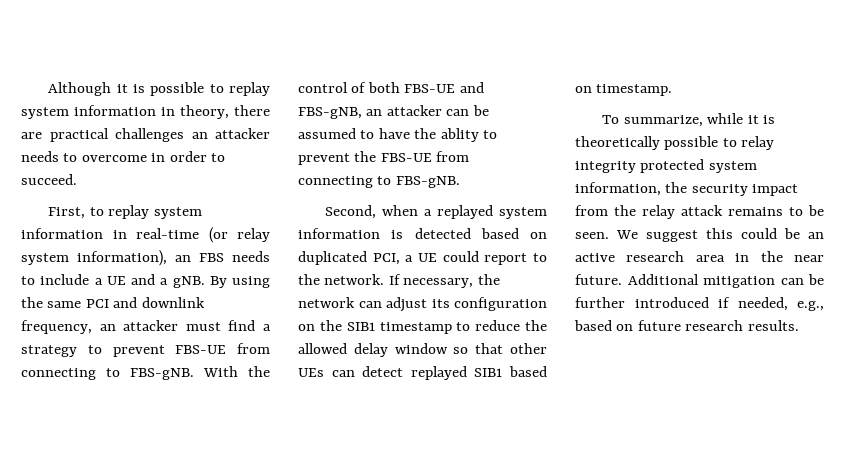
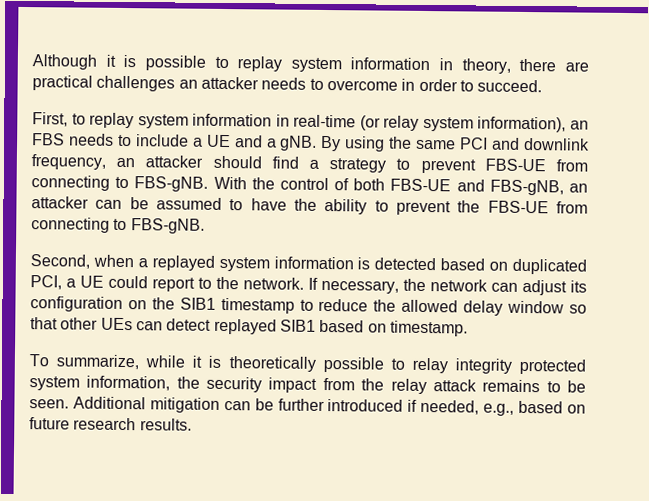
- By using the same PCI and downlink frequency, an attacker must find a strategy to prevent FBS-UE from connecting to FBS-gNB.
+ By using the same PCI and downlink frequency, an attacker should find a strategy to prevent FBS-UE from connecting to FBS-gNB.
- With the control of both FBS-UE and FBS-gNB, an attacker can be assumed to have the ablity to prevent the FBS-UE from connecting to FBS-gNB.
+ With the control of both FBS-UE and FBS-gNB, an attacker can be assumed to have the ability to prevent the FBS-UE from connecting to FBS-gNB.
- We suggest this could be an active research area in the near future.

